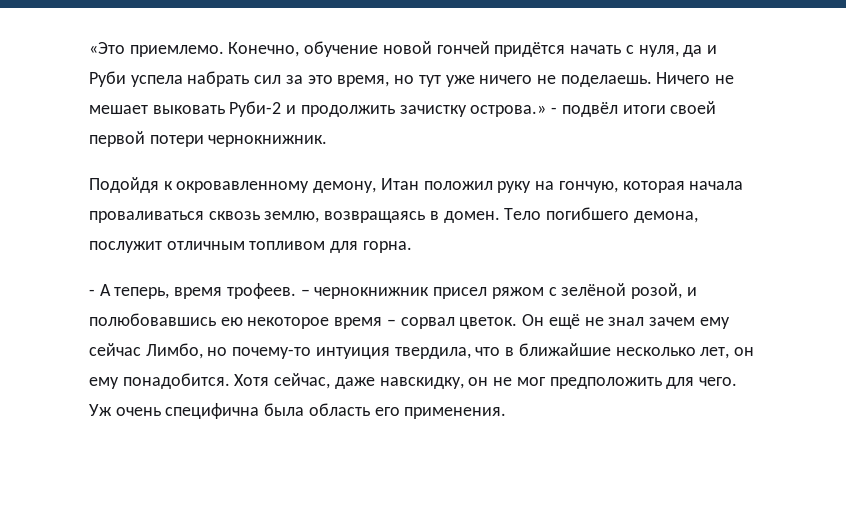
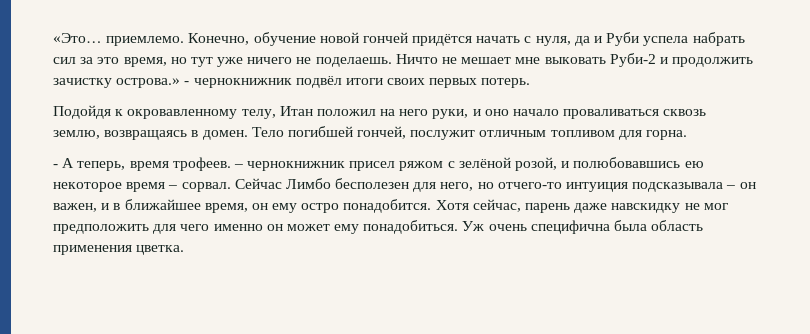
- «Это приемлемо.
+ «Это… приемлемо.
- Ничего не мешает выковать Руби-2 и продолжить зачистку острова.»
+ Ничто не мешает мне выковать Руби-2 и продолжить зачистку острова.»
- - подвёл итоги своей первой потери чернокнижник.
+ - чернокнижник подвёл итоги своих первых потерь.
- Подойдя к окровавленному демону, Итан положил руку на гончую, которая начала проваливаться сквозь землю, возвращаясь в домен.
+ Подойдя к окровавленному телу, Итан положил на него руки, и оно начало проваливаться сквозь землю, возвращаясь в домен.
- Тело погибшего демона, послужит отличным топливом для горна.
+ Тело погибшей гончей, послужит отличным топливом для горна.
- – чернокнижник присел ряжом с зелёной розой, и полюбовавшись ею некоторое время – сорвал цветок. Он ещё не знал зачем ему сейчас Лимбо, но почему-то интуиция твердила, что в ближайшие несколько лет, он ему понадобится.
+ – чернокнижник присел ряжом с зелёной розой, и полюбовавшись ею некоторое время – сорвал. Сейчас Лимбо бесполезен для него, но отчего-то интуиция подсказывала – он важен, и в ближайшее время, он ему остро понадобится.
- Хотя сейчас, даже навскидку, он не мог предположить для чего.
+ Хотя сейчас, парень даже навскидку не мог предположить для чего именно он может ему понадобиться.
- Уж очень специфична была область его применения.
+ Уж очень специфична была область применения цветка.

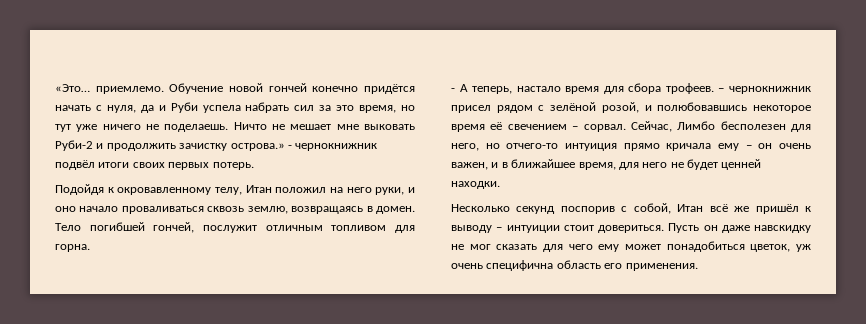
- Конечно, обучение новой гончей придётся начать с нуля, да и Руби успела набрать сил за это время, но тут уже ничего не поделаешь.
+ Обучение новой гончей конечно придётся начать с нуля, да и Руби успела набрать сил за это время, но тут уже ничего не поделаешь.
- - А теперь, время трофеев.
+ - А теперь, настало время для сбора трофеев.
- – чернокнижник присел ряжом с зелёной розой, и полюбовавшись ею некоторое время – сорвал.
+ – чернокнижник присел рядом с зелёной розой, и полюбовавшись некоторое время её свечением – сорвал.
- Сейчас Лимбо бесполезен для него, но отчего-то интуиция подсказывала – он важен, и в ближайшее время, он ему остро понадобится. Хотя сейчас, парень даже навскидку не мог предположить для чего именно он может ему понадобиться. Уж очень специфична была область применения цветка.
+ Сейчас, Лимбо бесполезен для него, но отчего-то интуиция прямо кричала ему – он очень важен, и в ближайшее время, для него не будет ценней находки.
+ Несколько секунд поспорив с собой, Итан всё же пришёл к выводу – интуиции стоит довериться. Пусть он даже навскидку не мог сказать для чего ему может понадобиться цветок, уж очень специфична область его применения.

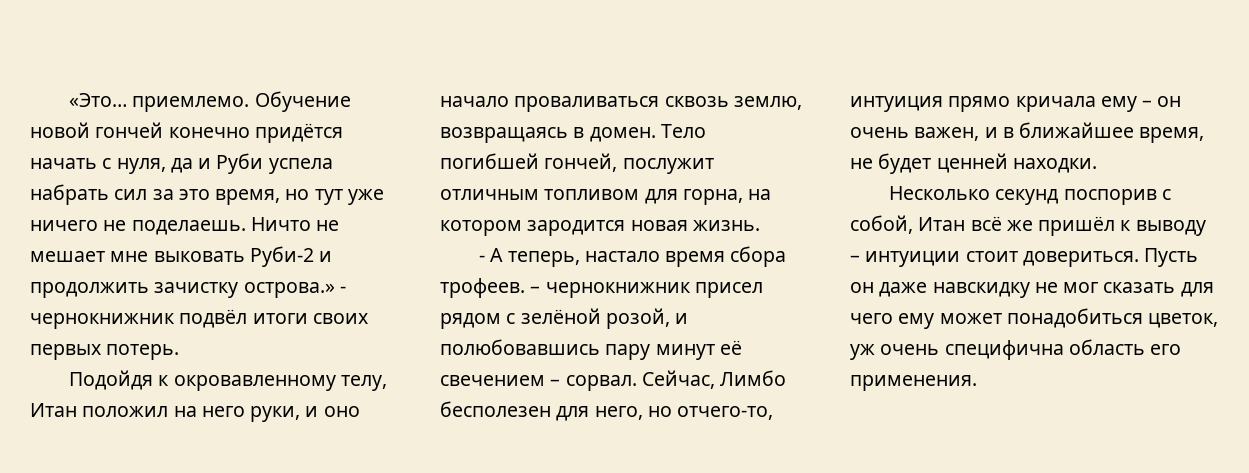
- Тело погибшей гончей, послужит отличным топливом для горна.
+ Тело погибшей гончей, послужит отличным топливом для горна, на котором зародится новая жизнь.
- - А теперь, настало время для сбора трофеев.
+ - А теперь, настало время сбора трофеев.
- – чернокнижник присел рядом с зелёной розой, и полюбовавшись некоторое время её свечением – сорвал.
+ – чернокнижник присел рядом с зелёной розой, и полюбовавшись пару минут её свечением – сорвал.
- Сейчас, Лимбо бесполезен для него, но отчего-то интуиция прямо кричала ему – он очень важен, и в ближайшее время, для него не будет ценней находки.
+ Сейчас, Лимбо бесполезен для него, но отчего-то, интуиция прямо кричала ему – он очень важен, и в ближайшее время, не будет ценней находки.

